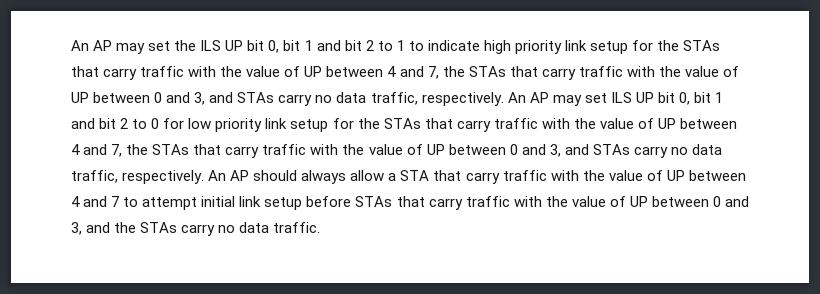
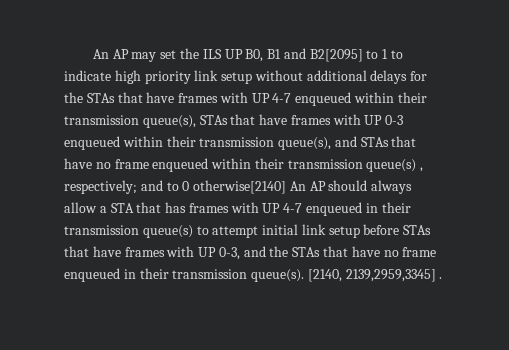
- An AP may set the ILS UP bit 0, bit 1 and bit 2 to 1 to indicate high priority link setup for the STAs that carry traffic with the value of UP between 4 and 7, the STAs that carry traffic with the value of UP between 0 and 3, and STAs carry no data traffic, respectively. An AP may set ILS UP bit 0, bit 1 and bit 2 to 0 for low priority link setup for the STAs that carry traffic with the value of UP between 4 and 7, the STAs that carry traffic with the value of UP between 0 and 3, and STAs carry no data traffic, respectively. An AP should always allow a STA that carry traffic with the value of UP between 4 and 7 to attempt initial link setup before STAs that carry traffic with the value of UP between 0 and 3, and the STAs carry no data traffic.
+ An AP may set the ILS UP B0, B1 and B2[2095] to 1 to indicate high priority link setup without additional delays for the STAs that have frames with UP 4-7 enqueued within their transmission queue(s), STAs that have frames with UP 0-3 enqueued within their transmission queue(s), and STAs that have no frame enqueued within their transmission queue(s) , respectively; and to 0 otherwise[2140] An AP should always allow a STA that has frames with UP 4-7 enqueued in their transmission queue(s) to attempt initial link setup before STAs that have frames with UP 0-3, and the STAs that have no frame enqueued in their transmission queue(s). [2140, 2139,2959,3345] .

